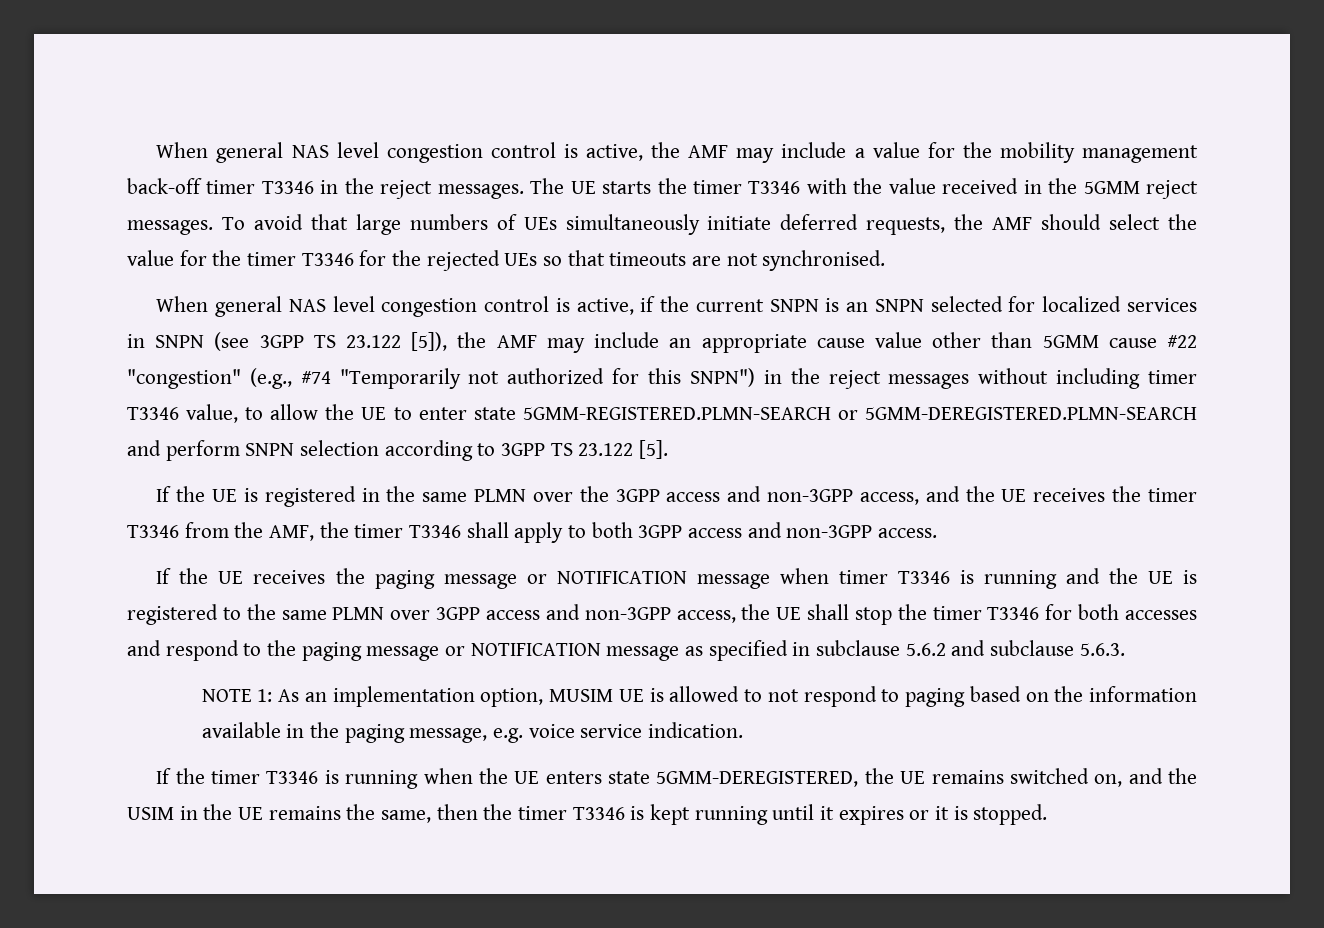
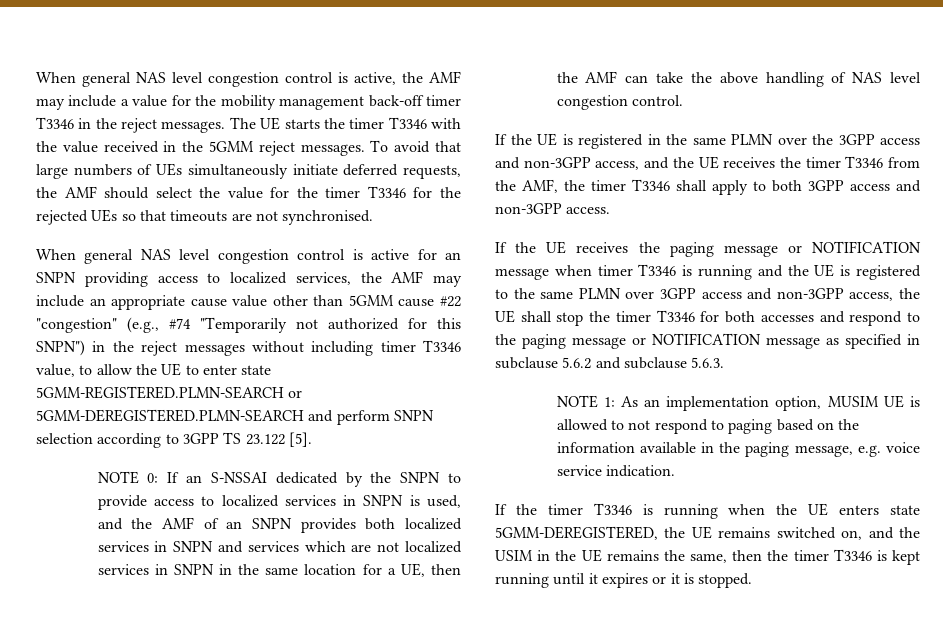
- When general NAS level congestion control is active, if the current SNPN is an SNPN selected for localized services in SNPN (see 3GPP TS 23.122 [5]), the AMF may include an appropriate cause value other than 5GMM cause #22 "congestion" (e.g., #74 "Temporarily not authorized for this SNPN") in the reject messages without including timer T3346 value, to allow the UE to enter state 5GMM-REGISTERED.PLMN-SEARCH or 5GMM-DEREGISTERED.PLMN-SEARCH and perform SNPN selection according to 3GPP TS 23.122 [5].
+ When general NAS level congestion control is active for an SNPN providing access to localized services, the AMF may include an appropriate cause value other than 5GMM cause #22 "congestion" (e.g., #74 "Temporarily not authorized for this SNPN") in the reject messages without including timer T3346 value, to allow the UE to enter state 5GMM-REGISTERED.PLMN-SEARCH or 5GMM-DEREGISTERED.PLMN-SEARCH and perform SNPN selection according to 3GPP TS 23.122 [5].
+ NOTE 0: If an S-NSSAI dedicated by the SNPN to provide access to localized services in SNPN is used, and the AMF of an SNPN provides both localized services in SNPN and services which are not localized services in SNPN in the same location for a UE, then the AMF can take the above handling of NAS level congestion control.

